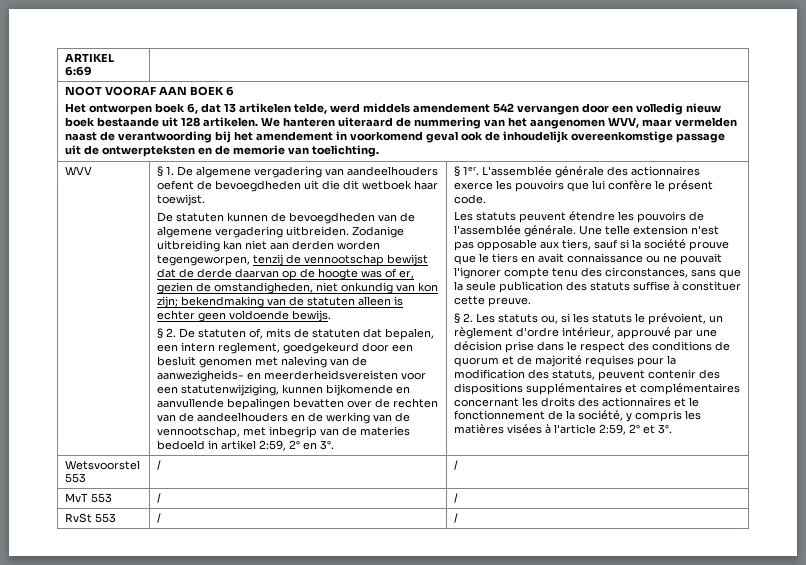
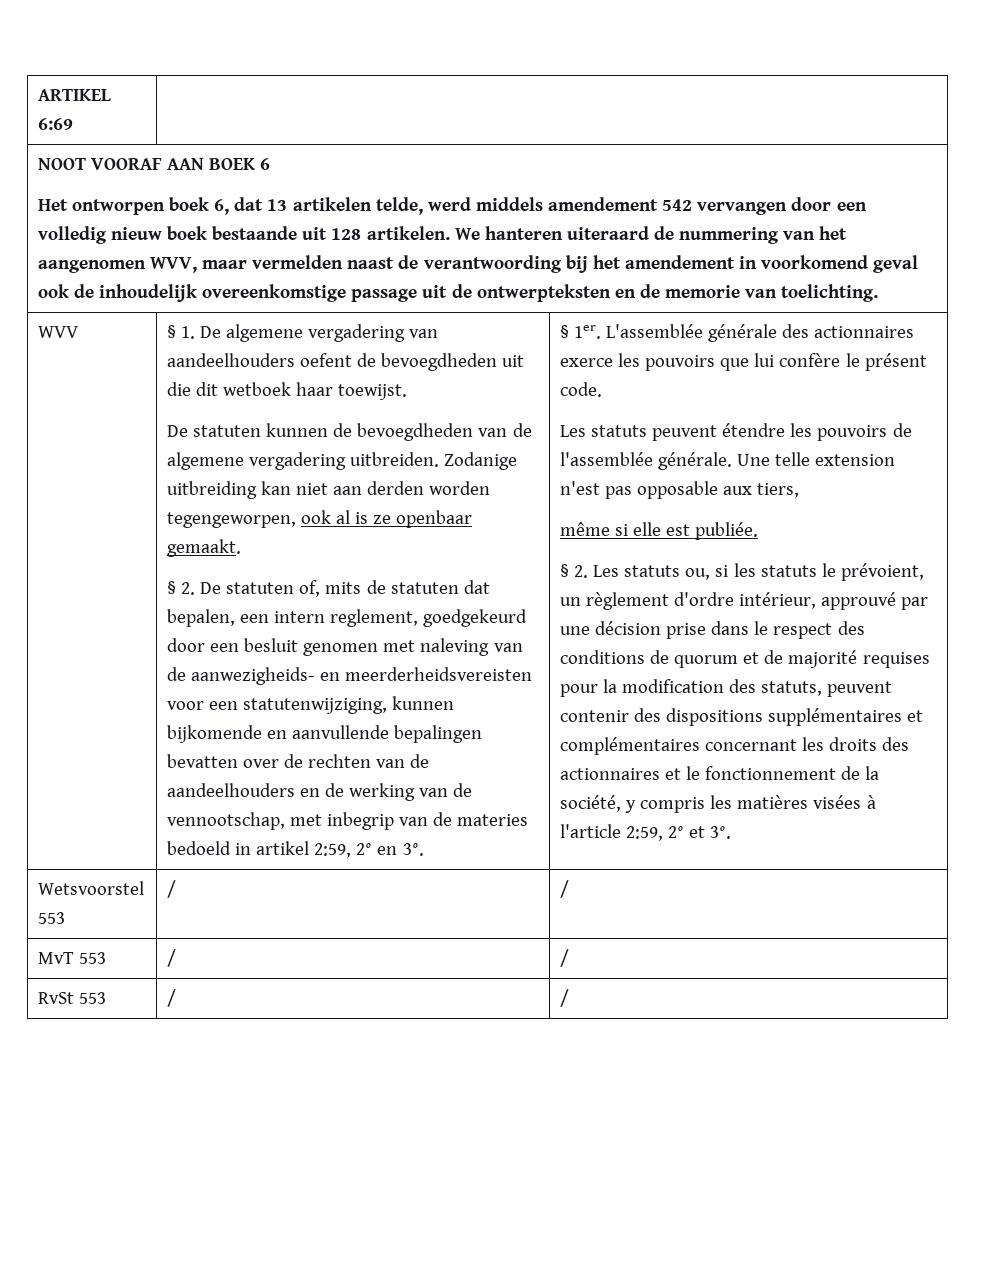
- Zodanige uitbreiding kan niet aan derden worden tegengeworpen, tenzij de vennootschap bewijst dat de derde daarvan op de hoogte was of er, gezien de omstandigheden, niet onkundig van kon zijn; bekendmaking van de statuten alleen is echter geen voldoende bewijs.
+ Zodanige uitbreiding kan niet aan derden worden tegengeworpen, ook al is ze openbaar gemaakt.
- Une telle extension n'est pas opposable aux tiers, sauf si la société prouve que le tiers en avait connaissance ou ne pouvait l'ignorer compte tenu des circonstances, sans que la seule publication des statuts suffise à constituer cette preuve.
+ Une telle extension n'est pas opposable aux tiers,
+ même si elle est publiée.

